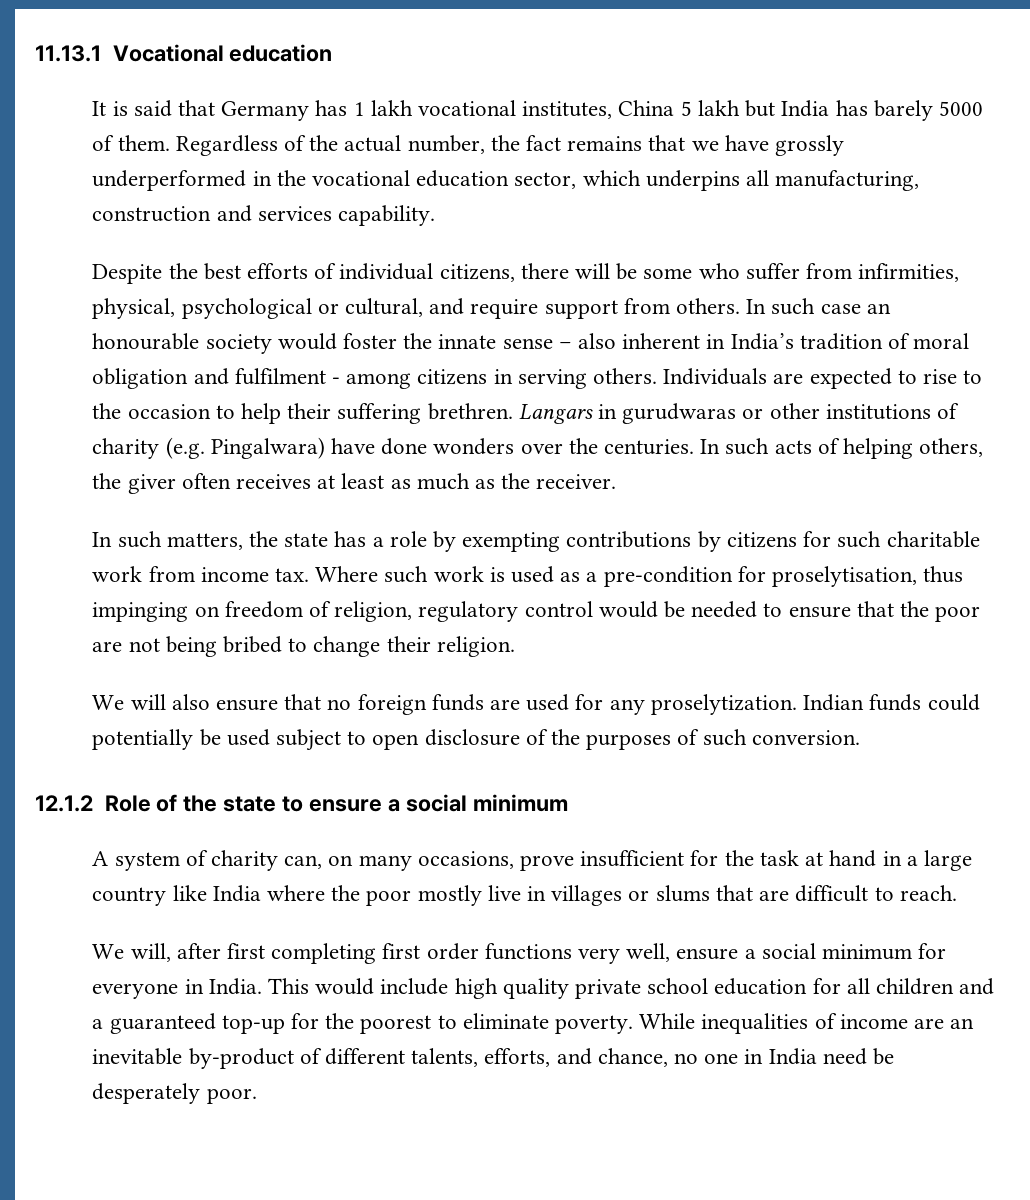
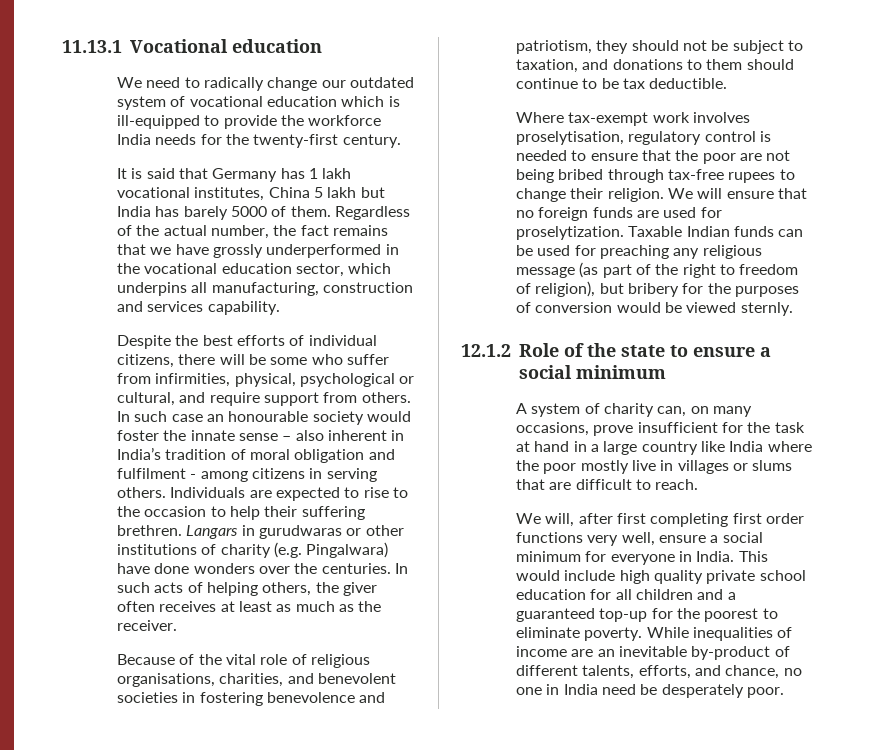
+ We need to radically change our outdated system of vocational education which is ill-equipped to provide the workforce India needs for the twenty-first century.
- In such matters, the state has a role by exempting contributions by citizens for such charitable work from income tax. Where such work is used as a pre-condition for proselytisation, thus impinging on freedom of religion, regulatory control would be needed to ensure that the poor are not being bribed to change their religion.
- We will also ensure that no foreign funds are used for any proselytization. Indian funds could potentially be used subject to open disclosure of the purposes of such conversion.
+ Because of the vital role of religious organisations, charities, and benevolent societies in fostering benevolence and patriotism, they should not be subject to taxation, and donations to them should continue to be tax deductible.
+ Where tax-exempt work involves proselytisation, regulatory control is needed to ensure that the poor are not being bribed through tax-free rupees to change their religion. We will ensure that no foreign funds are used for proselytization. Taxable Indian funds can be used for preaching any religious message (as part of the right to freedom of religion), but bribery for the purposes of conversion would be viewed sternly.

